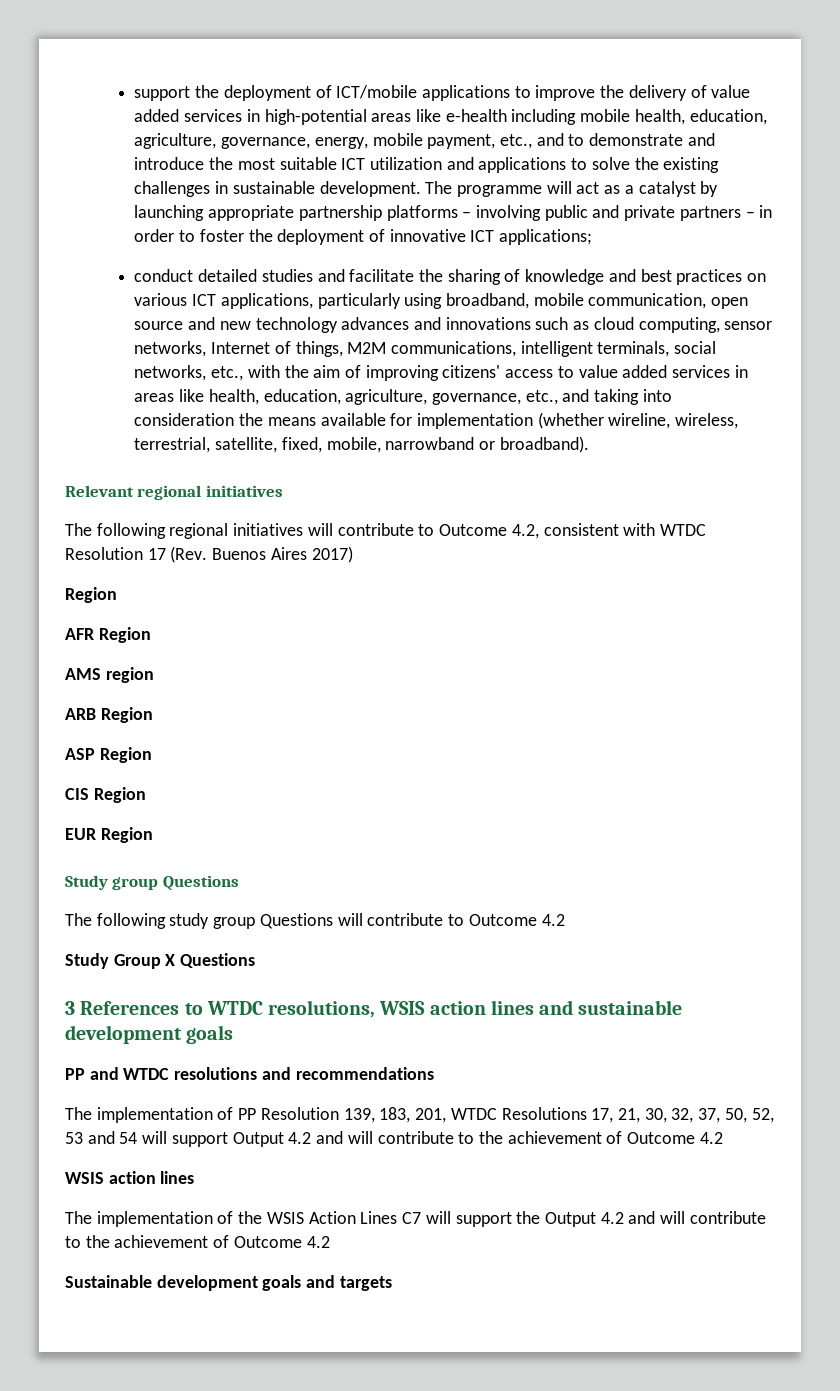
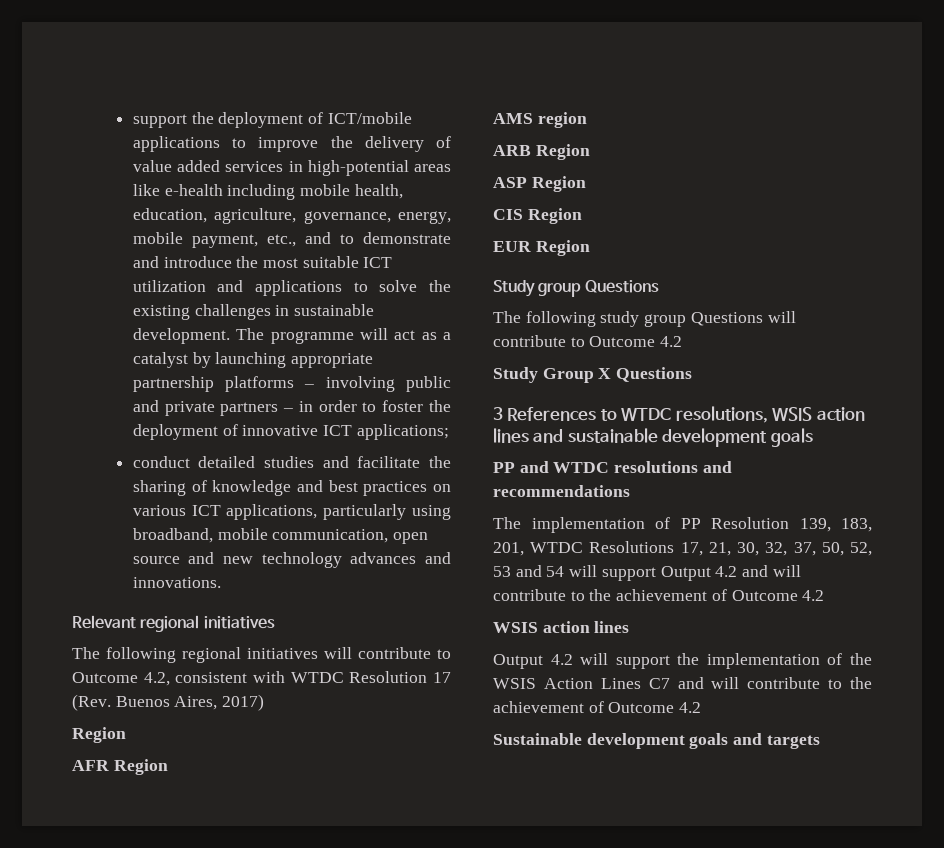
- conduct detailed studies and facilitate the sharing of knowledge and best practices on various ICT applications, particularly using broadband, mobile communication, open source and new technology advances and innovations such as cloud computing, sensor networks, Internet of things, M2M communications, intelligent terminals, social networks, etc., with the aim of improving citizens' access to value added services in areas like health, education, agriculture, governance, etc., and taking into consideration the means available for implementation (whether wireline, wireless, terrestrial, satellite, fixed, mobile, narrowband or broadband).
+ conduct detailed studies and facilitate the sharing of knowledge and best practices on various ICT applications, particularly using broadband, mobile communication, open source and new technology advances and innovations.
- The following regional initiatives will contribute to Outcome 4.2, consistent with WTDC Resolution 17 (Rev. Buenos Aires 2017)
+ The following regional initiatives will contribute to Outcome 4.2, consistent with WTDC Resolution 17 (Rev. Buenos Aires, 2017)
- The implementation of the WSIS Action Lines C7 will support the Output 4.2 and will contribute to the achievement of Outcome 4.2
+ Output 4.2 will support the implementation of the WSIS Action Lines C7 and will contribute to the achievement of Outcome 4.2

